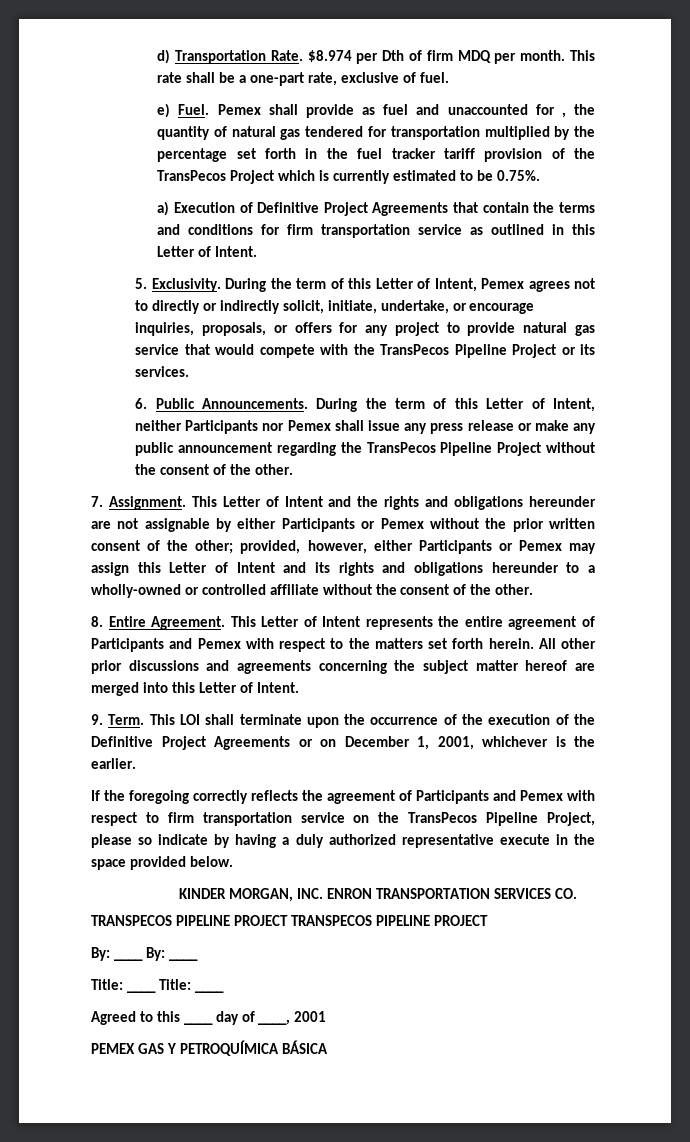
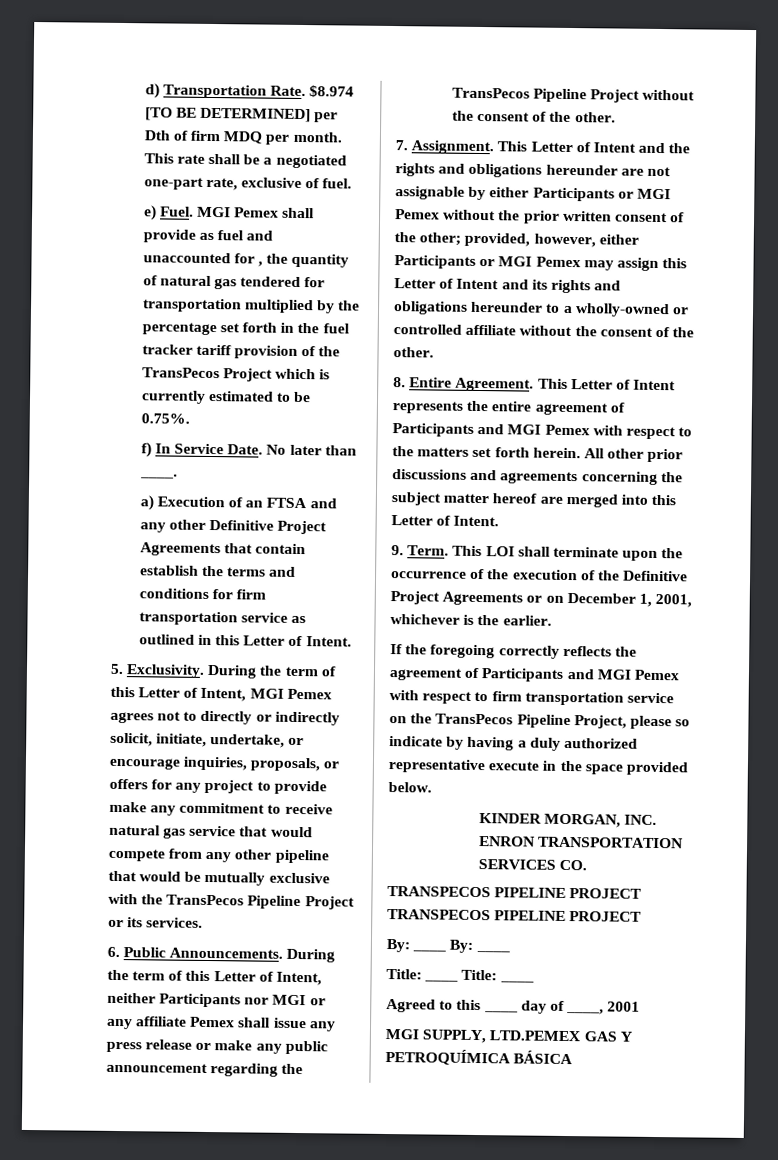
- $8.974 per Dth of firm MDQ per month.
+ $8.974 [TO BE DETERMINED] per Dth of firm MDQ per month.
- This rate shall be a one-part rate, exclusive of fuel.
+ This rate shall be a negotiated one-part rate, exclusive of fuel.
- Pemex shall provide as fuel and unaccounted for , the quantity of natural gas tendered for transportation multiplied by the percentage set forth in the fuel tracker tariff provision of the TransPecos Project which is currently estimated to be 0.75%.
+ MGI Pemex shall provide as fuel and unaccounted for , the quantity of natural gas tendered for transportation multiplied by the percentage set forth in the fuel tracker tariff provision of the TransPecos Project which is currently estimated to be 0.75%.
- a) Execution of Definitive Project Agreements that contain the terms and conditions for firm transportation service as outlined in this Letter of Intent.
+ f) In Service Date. No later than ____.
+ a) Execution of an FTSA and any other Definitive Project Agreements that contain establish the terms and conditions for firm transportation service as outlined in this Letter of Intent.
- During the term of this Letter of Intent, Pemex agrees not to directly or indirectly solicit, initiate, undertake, or encourage inquiries, proposals, or offers for any project to provide natural gas service that would compete with the TransPecos Pipeline Project or its services.
+ During the term of this Letter of Intent, MGI Pemex agrees not to directly or indirectly solicit, initiate, undertake, or encourage inquiries, proposals, or offers for any project to provide make any commitment to receive natural gas service that would compete from any other pipeline that would be mutually exclusive with the TransPecos Pipeline Project or its services.
- During the term of this Letter of Intent, neither Participants nor Pemex shall issue any press release or make any public announcement regarding the TransPecos Pipeline Project without the consent of the other.
+ During the term of this Letter of Intent, neither Participants nor MGI or any affiliate Pemex shall issue any press release or make any public announcement regarding the TransPecos Pipeline Project without the consent of the other.
- This Letter of Intent and the rights and obligations hereunder are not assignable by either Participants or Pemex without the prior written consent of the other; provided, however, either Participants or Pemex may assign this Letter of Intent and its rights and obligations hereunder to a wholly-owned or controlled affiliate without the consent of the other.
+ This Letter of Intent and the rights and obligations hereunder are not assignable by either Participants or MGI Pemex without the prior written consent of the other; provided, however, either Participants or MGI Pemex may assign this Letter of Intent and its rights and obligations hereunder to a wholly-owned or controlled affiliate without the consent of the other.
- This Letter of Intent represents the entire agreement of Participants and Pemex with respect to the matters set forth herein.
+ This Letter of Intent represents the entire agreement of Participants and MGI Pemex with respect to the matters set forth herein.
- If the foregoing correctly reflects the agreement of Participants and Pemex with respect to firm transportation service on the TransPecos Pipeline Project, please so indicate by having a duly authorized representative execute in the space provided below.
+ If the foregoing correctly reflects the agreement of Participants and MGI Pemex with respect to firm transportation service on the TransPecos Pipeline Project, please so indicate by having a duly authorized representative execute in the space provided below.
- PEMEX GAS Y PETROQUÍMICA BÁSICA
+ MGI SUPPLY, LTD.PEMEX GAS Y PETROQUÍMICA BÁSICA

